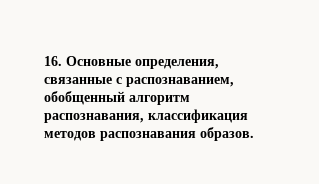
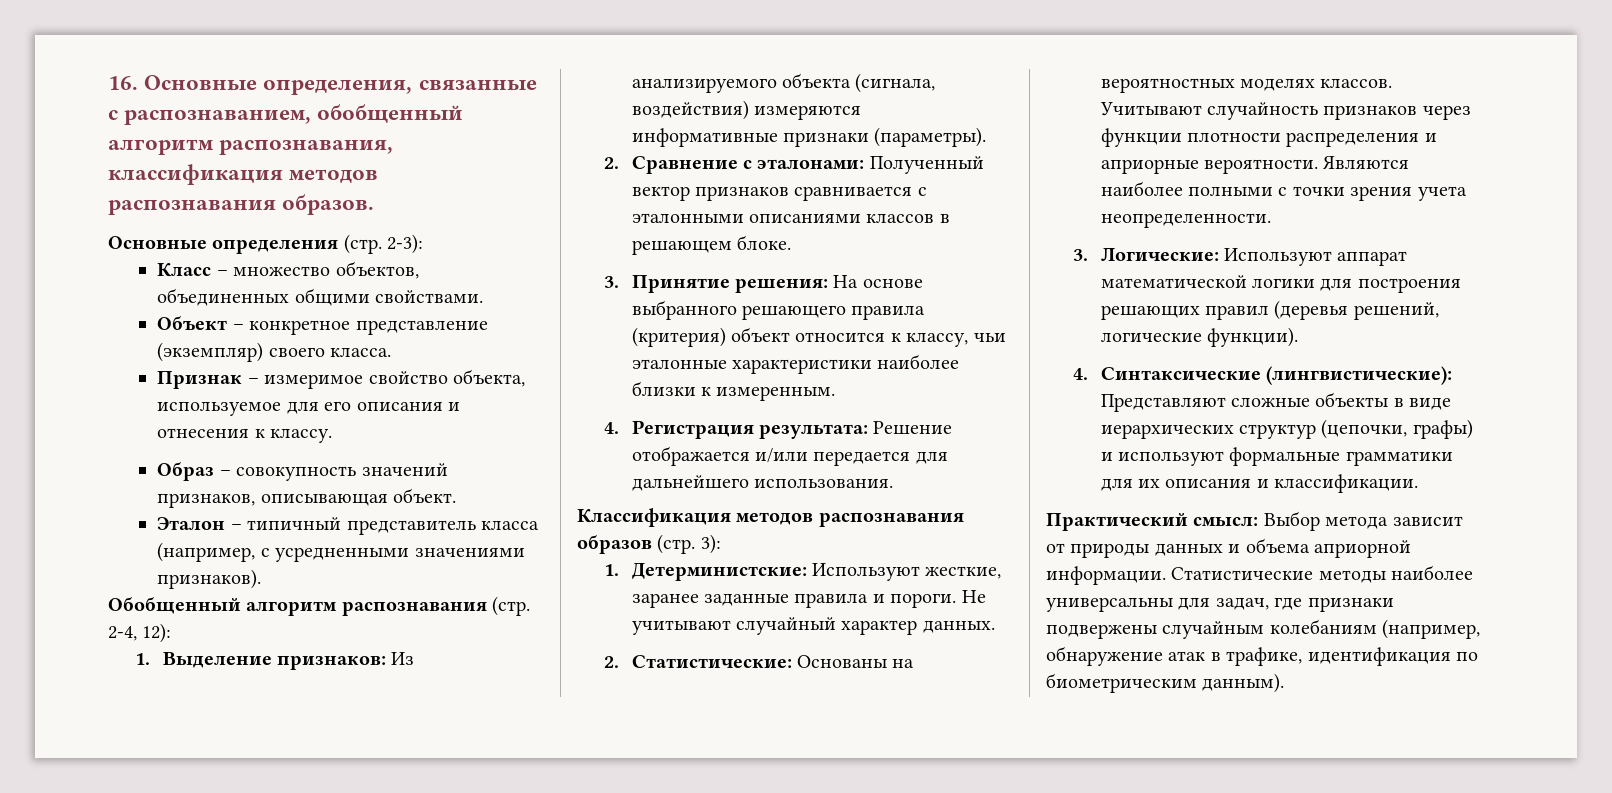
+ Основные определения (стр. 2-3):
+ Класс – множество объектов, объединенных общими свойствами.
+ Объект – конкретное представление (экземпляр) своего класса.
+ Признак – измеримое свойство объекта, используемое для его описания и отнесения к классу.
+ Образ – совокупность значений признаков, описывающая объект.
+ Эталон – типичный представитель класса (например, с усредненными значениями признаков).
+ Обобщенный алгоритм распознавания (стр. 2-4, 12):
+ 1. Выделение признаков: Из анализируемого объекта (сигнала, воздействия) измеряются информативные признаки (параметры).
+ 2. Сравнение с эталонами: Полученный вектор признаков сравнивается с эталонными описаниями классов в решающем блоке.
+ 3. Принятие решения: На основе выбранного решающего правила (критерия) объект относится к классу, чьи эталонные характеристики наиболее близки к измеренным.
+ 4. Регистрация результата: Решение отображается и/или передается для дальнейшего использования.
+ Классификация методов распознавания образов (стр. 3):
+ 1. Детерминистские: Используют жесткие, заранее заданные правила и пороги. Не учитывают случайный характер данных.
+ 2. Статистические: Основаны на вероятностных моделях классов. Учитывают случайность признаков через функции плотности распределения и априорные вероятности. Являются наиболее полными с точки зрения учета неопределенности.
+ 3. Логические: Используют аппарат математической логики для построения решающих правил (деревья решений, логические функции).
+ 4. Синтаксические (лингвистические): Представляют сложные объекты в виде иерархических структур (цепочки, графы) и используют формальные грамматики для их описания и классификации.
+ Практический смысл: Выбор метода зависит от природы данных и объема априорной информации. Статистические методы наиболее универсальны для задач, где признаки подвержены случайным колебаниям (например, обнаружение атак в трафике, идентификация по биометрическим данным).

